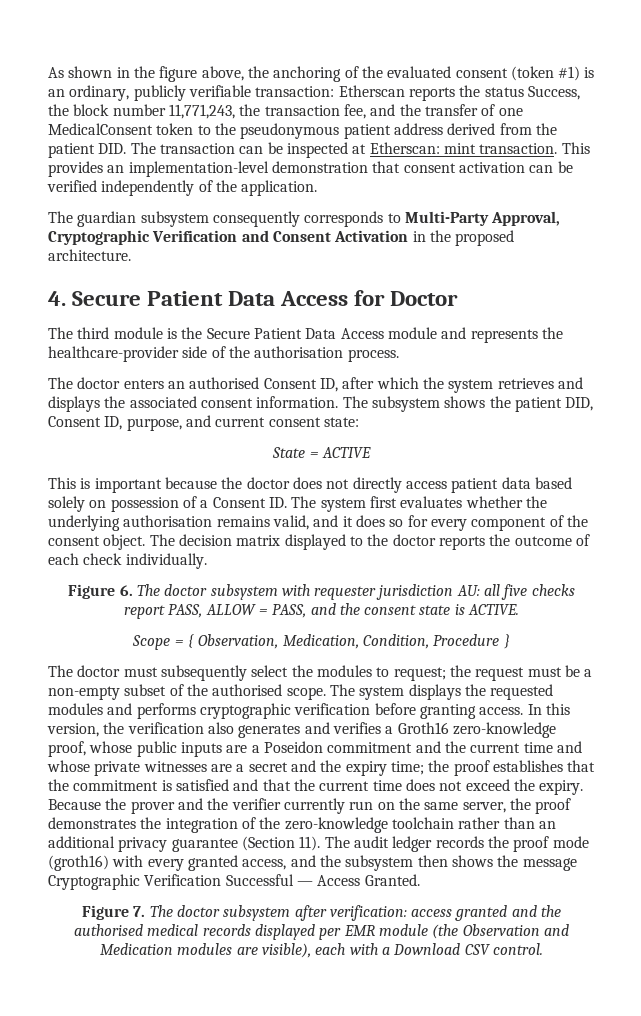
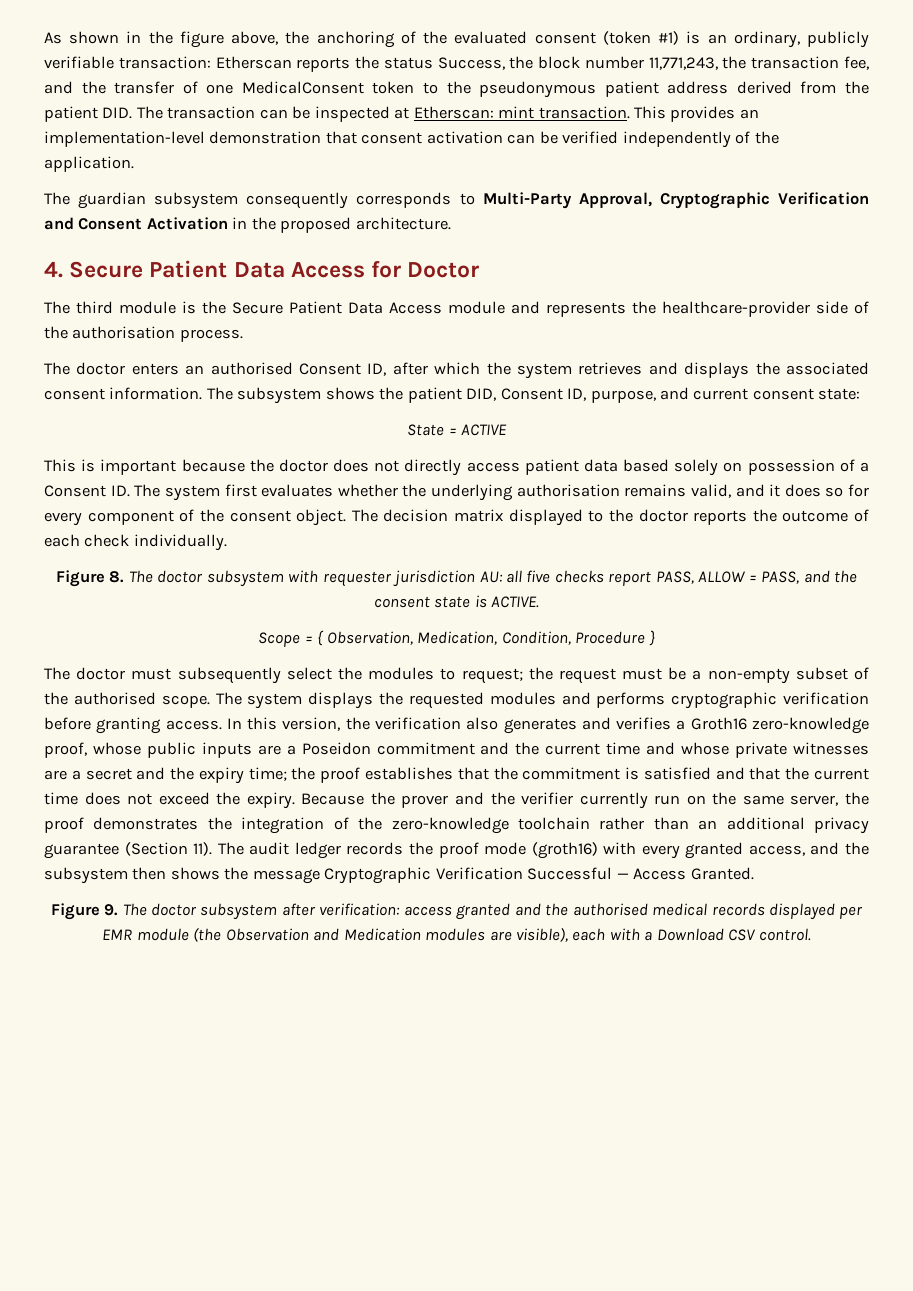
- Figure 6. The doctor subsystem with requester jurisdiction AU: all five checks report PASS, ALLOW = PASS, and the consent state is ACTIVE.
+ Figure 8. The doctor subsystem with requester jurisdiction AU: all five checks report PASS, ALLOW = PASS, and the consent state is ACTIVE.
- Figure 7. The doctor subsystem after verification: access granted and the authorised medical records displayed per EMR module (the Observation and Medication modules are visible), each with a Download CSV control.
+ Figure 9. The doctor subsystem after verification: access granted and the authorised medical records displayed per EMR module (the Observation and Medication modules are visible), each with a Download CSV control.

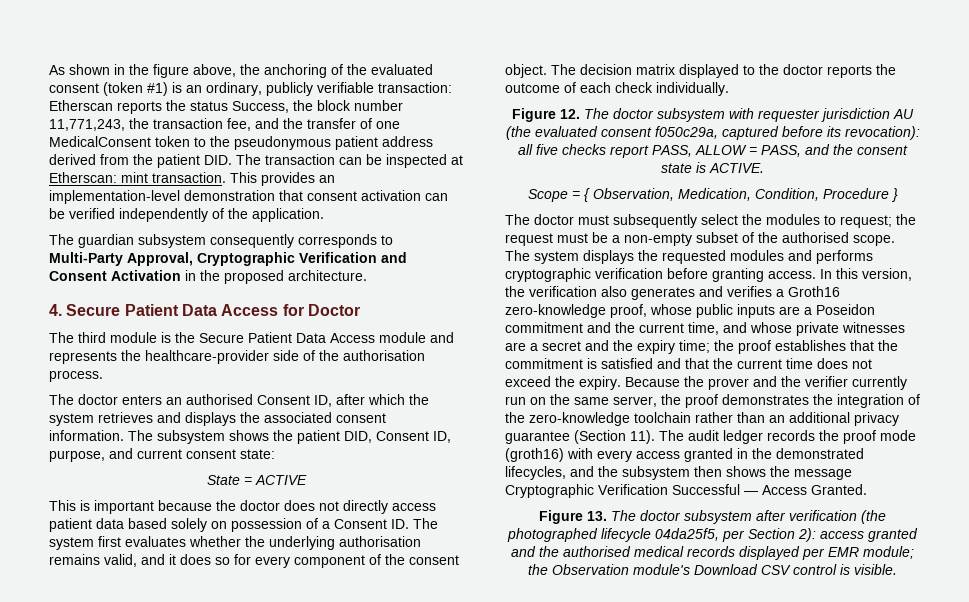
- Figure 8. The doctor subsystem with requester jurisdiction AU: all five checks report PASS, ALLOW = PASS, and the consent state is ACTIVE.
+ Figure 12. The doctor subsystem with requester jurisdiction AU (the evaluated consent f050c29a, captured before its revocation): all five checks report PASS, ALLOW = PASS, and the consent state is ACTIVE.
- In this version, the verification also generates and verifies a Groth16 zero-knowledge proof, whose public inputs are a Poseidon commitment and the current time and whose private witnesses are a secret and the expiry time; the proof establishes that the commitment is satisfied and that the current time does not exceed the expiry.
+ In this version, the verification also generates and verifies a Groth16 zero-knowledge proof, whose public inputs are a Poseidon commitment and the current time, and whose private witnesses are a secret and the expiry time; the proof establishes that the commitment is satisfied and that the current time does not exceed the expiry.
- The audit ledger records the proof mode (groth16) with every granted access, and the subsystem then shows the message Cryptographic Verification Successful — Access Granted.
+ The audit ledger records the proof mode (groth16) with every access granted in the demonstrated lifecycles, and the subsystem then shows the message Cryptographic Verification Successful — Access Granted.
- Figure 9. The doctor subsystem after verification: access granted and the authorised medical records displayed per EMR module (the Observation and Medication modules are visible), each with a Download CSV control.
+ Figure 13. The doctor subsystem after verification (the photographed lifecycle 04da25f5, per Section 2): access granted and the authorised medical records displayed per EMR module; the Observation module's Download CSV control is visible.

